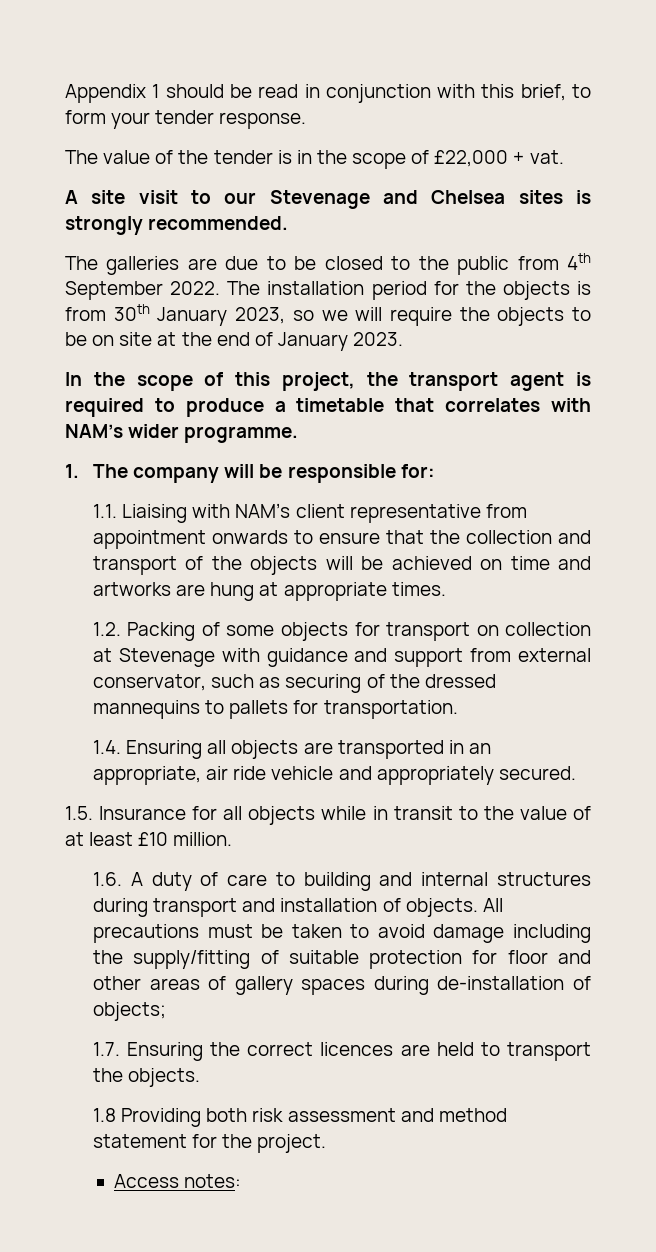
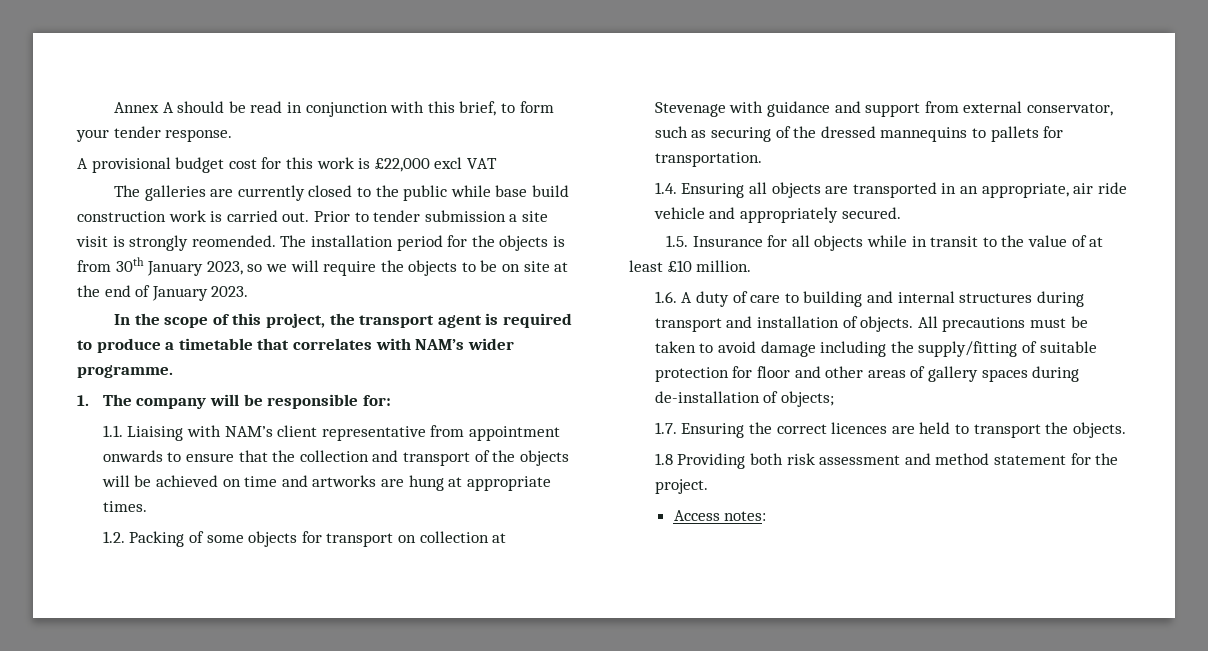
- Appendix 1 should be read in conjunction with this brief, to form your tender response.
+ Annex A should be read in conjunction with this brief, to form your tender response.
- The value of the tender is in the scope of £22,000 + vat.
- A site visit to our Stevenage and Chelsea sites is strongly recommended.
+ A provisional budget cost for this work is £22,000 excl VAT
- The galleries are due to be closed to the public from 4th September 2022.
+ The galleries are currently closed to the public while base build construction work is carried out. Prior to tender submission a site visit is strongly reomended.

